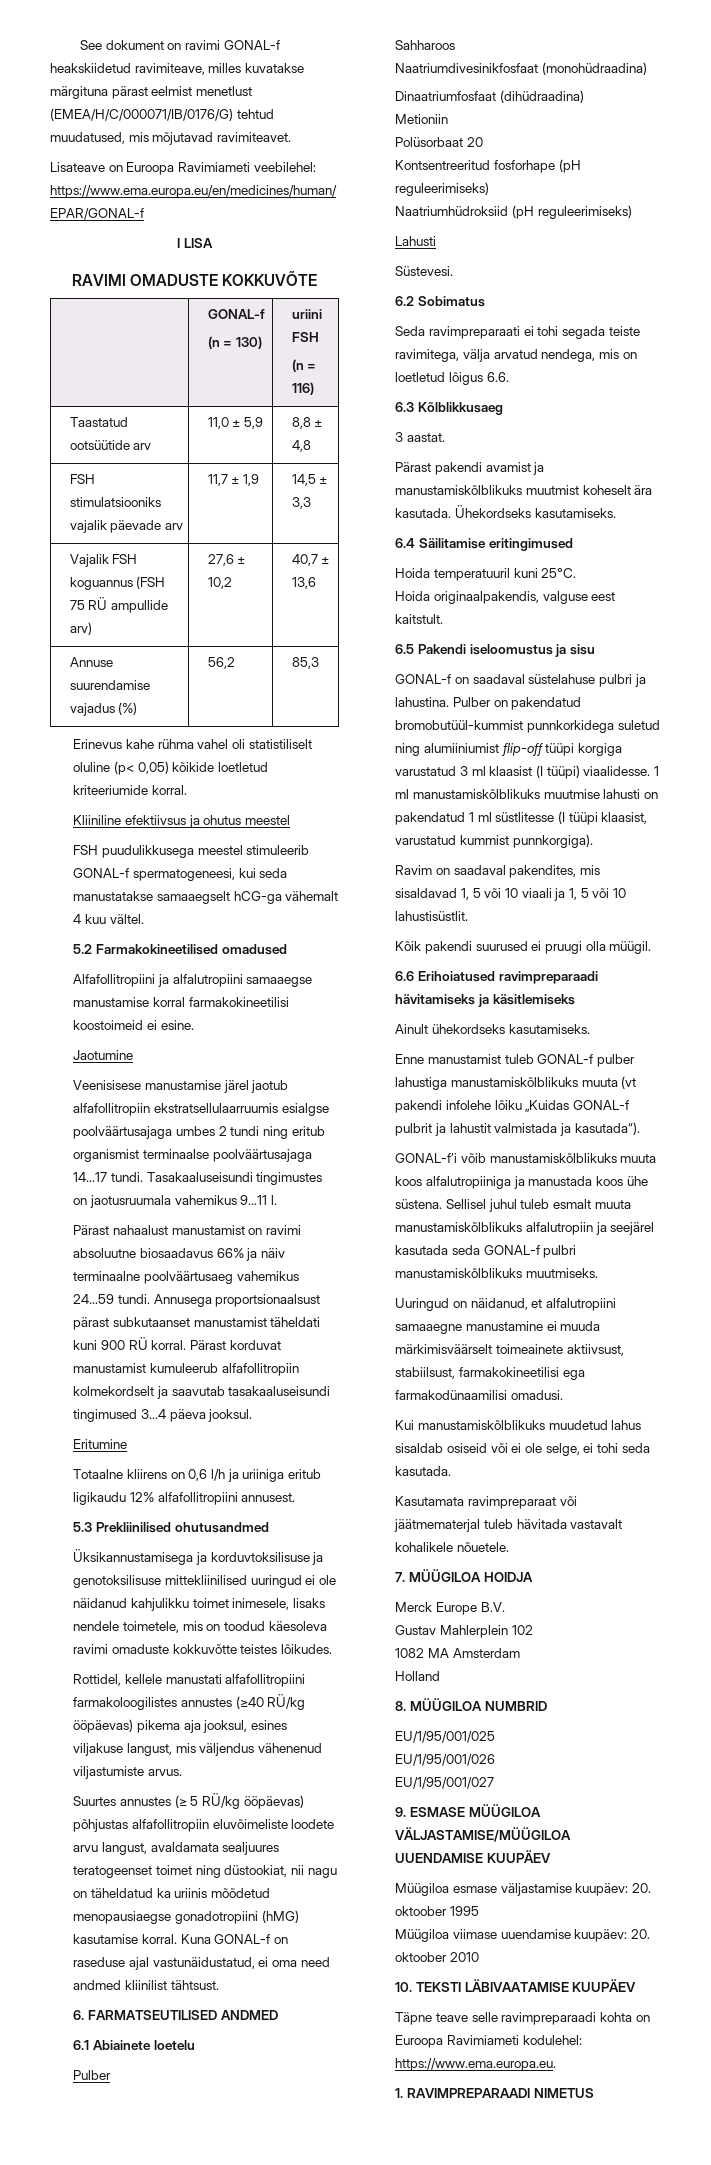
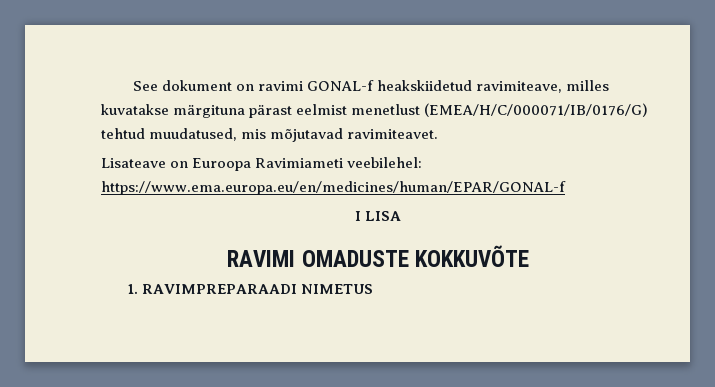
- | GONAL-f
- (n = 130) | uriini FSH
- (n = 116)
- Taastatud ootsüütide arv | 11,0 ± 5,9 | 8,8 ± 4,8
- FSH stimulatsiooniks vajalik päevade arv | 11,7 ± 1,9 | 14,5 ± 3,3
- Vajalik FSH koguannus (FSH 75 RÜ ampullide arv) | 27,6 ± 10,2 | 40,7 ± 13,6
- Annuse suurendamise vajadus (%) | 56,2 | 85,3
- Erinevus kahe rühma vahel oli statistiliselt oluline (p< 0,05) kõikide loetletud kriteeriumide korral.
- Kliiniline efektiivsus ja ohutus meestel
- FSH puudulikkusega meestel stimuleerib GONAL-f spermatogeneesi, kui seda manustatakse samaaegselt hCG-ga vähemalt 4 kuu vältel.
- 5.2 Farmakokineetilised omadused
- Alfafollitropiini ja alfalutropiini samaaegse manustamise korral farmakokineetilisi koostoimeid ei esine.
- Jaotumine
- Veenisisese manustamise järel jaotub alfafollitropiin ekstratsellulaarruumis esialgse poolväärtusajaga umbes 2 tundi ning eritub organismist terminaalse poolväärtusajaga 14…17 tundi. Tasakaaluseisundi tingimustes on jaotusruumala vahemikus 9…11 l.
- Pärast nahaalust manustamist on ravimi absoluutne biosaadavus 66% ja näiv terminaalne poolväärtusaeg vahemikus 24…59 tundi. Annusega proportsionaalsust pärast subkutaanset manustamist täheldati kuni 900 RÜ korral. Pärast korduvat manustamist kumuleerub alfafollitropiin kolmekordselt ja saavutab tasakaaluseisundi tingimused 3...4 päeva jooksul.
- Eritumine
- Totaalne kliirens on 0,6 l/h ja uriiniga eritub ligikaudu 12% alfafollitropiini annusest.
- 5.3 Prekliinilised ohutusandmed
- Üksikannustamisega ja korduvtoksilisuse ja genotoksilisuse mittekliinilised uuringud ei ole näidanud kahjulikku toimet inimesele, lisaks nendele toimetele, mis on toodud käesoleva ravimi omaduste kokkuvõtte teistes lõikudes.
- Rottidel, kellele manustati alfafollitropiini farmakoloogilistes annustes (≥40 RÜ/kg ööpäevas) pikema aja jooksul, esines viljakuse langust, mis väljendus vähenenud viljastumiste arvus.
- Suurtes annustes (≥ 5 RÜ/kg ööpäevas) põhjustas alfafollitropiin eluvõimeliste loodete arvu langust, avaldamata sealjuures teratogeenset toimet ning düstookiat, nii nagu on täheldatud ka uriinis mõõdetud menopausiaegse gonadotropiini (hMG) kasutamise korral. Kuna GONAL-f on raseduse ajal vastunäidustatud, ei oma need andmed kliinilist tähtsust.
- 6. FARMATSEUTILISED ANDMED
- 6.1 Abiainete loetelu
- Pulber
- Sahharoos
- Naatriumdivesinikfosfaat (monohüdraadina)
- Dinaatriumfosfaat (dihüdraadina)
- Metioniin
- Polüsorbaat 20
- Kontsentreeritud fosforhape (pH reguleerimiseks)
- Naatriumhüdroksiid (pH reguleerimiseks)
- Lahusti
- Süstevesi.
- 6.2 Sobimatus
- Seda ravimpreparaati ei tohi segada teiste ravimitega, välja arvatud nendega, mis on loetletud lõigus 6.6.
- 6.3 Kõlblikkusaeg
- 3 aastat.
- Pärast pakendi avamist ja manustamiskõlblikuks muutmist koheselt ära kasutada. Ühekordseks kasutamiseks.
- 6.4 Säilitamise eritingimused
- Hoida temperatuuril kuni 25°C.
- Hoida originaalpakendis, valguse eest kaitstult.
- 6.5 Pakendi iseloomustus ja sisu
- GONAL-f on saadaval süstelahuse pulbri ja lahustina. Pulber on pakendatud bromobutüül-kummist punnkorkidega suletud ning alumiiniumist flip-off tüüpi korgiga varustatud 3 ml klaasist (I tüüpi) viaalidesse. 1 ml manustamiskõlblikuks muutmise lahusti on pakendatud 1 ml süstlitesse (I tüüpi klaasist, varustatud kummist punnkorgiga).
- Ravim on saadaval pakendites, mis sisaldavad 1, 5 või 10 viaali ja 1, 5 või 10 lahustisüstlit.
- Kõik pakendi suurused ei pruugi olla müügil.
- 6.6 Erihoiatused ravimpreparaadi hävitamiseks ja käsitlemiseks
- Ainult ühekordseks kasutamiseks.
- Enne manustamist tuleb GONAL-f pulber lahustiga manustamiskõlblikuks muuta (vt pakendi infolehe lõiku „Kuidas GONAL-f pulbrit ja lahustit valmistada ja kasutada“).
- GONAL-f’i võib manustamiskõlblikuks muuta koos alfalutropiiniga ja manustada koos ühe süstena. Sellisel juhul tuleb esmalt muuta manustamiskõlblikuks alfalutropiin ja seejärel kasutada seda GONAL-f pulbri manustamiskõlblikuks muutmiseks.
- Uuringud on näidanud, et alfalutropiini samaaegne manustamine ei muuda märkimisväärselt toimeainete aktiivsust, stabiilsust, farmakokineetilisi ega farmakodünaamilisi omadusi.
- Kui manustamiskõlblikuks muudetud lahus sisaldab osiseid või ei ole selge, ei tohi seda kasutada.
- Kasutamata ravimpreparaat või jäätmematerjal tuleb hävitada vastavalt kohalikele nõuetele.
- 7. MÜÜGILOA HOIDJA
- Merck Europe B.V.
- Gustav Mahlerplein 102
- 1082 MA Amsterdam
- Holland
- 8. MÜÜGILOA NUMBRID
- EU/1/95/001/025
- EU/1/95/001/026
- EU/1/95/001/027
- 9. ESMASE MÜÜGILOA VÄLJASTAMISE/MÜÜGILOA UUENDAMISE KUUPÄEV
- Müügiloa esmase väljastamise kuupäev: 20. oktoober 1995
- Müügiloa viimase uuendamise kuupäev: 20. oktoober 2010
- 10. TEKSTI LÄBIVAATAMISE KUUPÄEV
- Täpne teave selle ravimpreparaadi kohta on Euroopa Ravimiameti kodulehel: https://www.ema.europa.eu.

